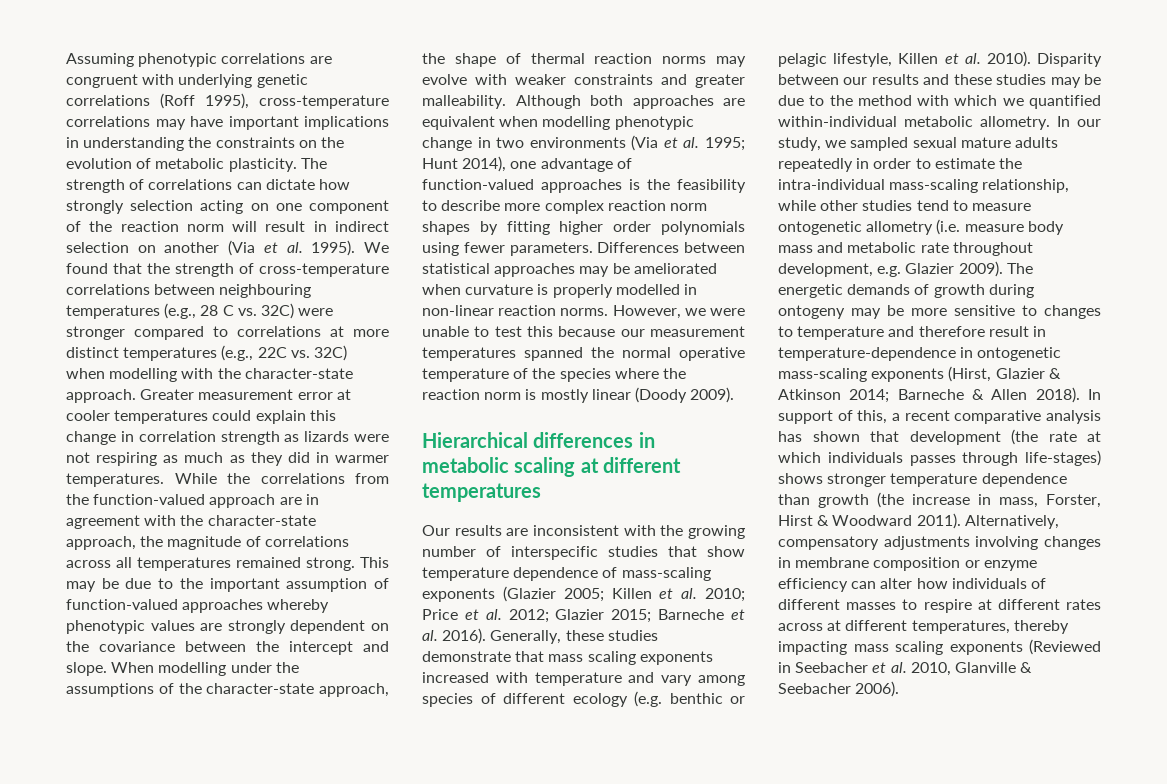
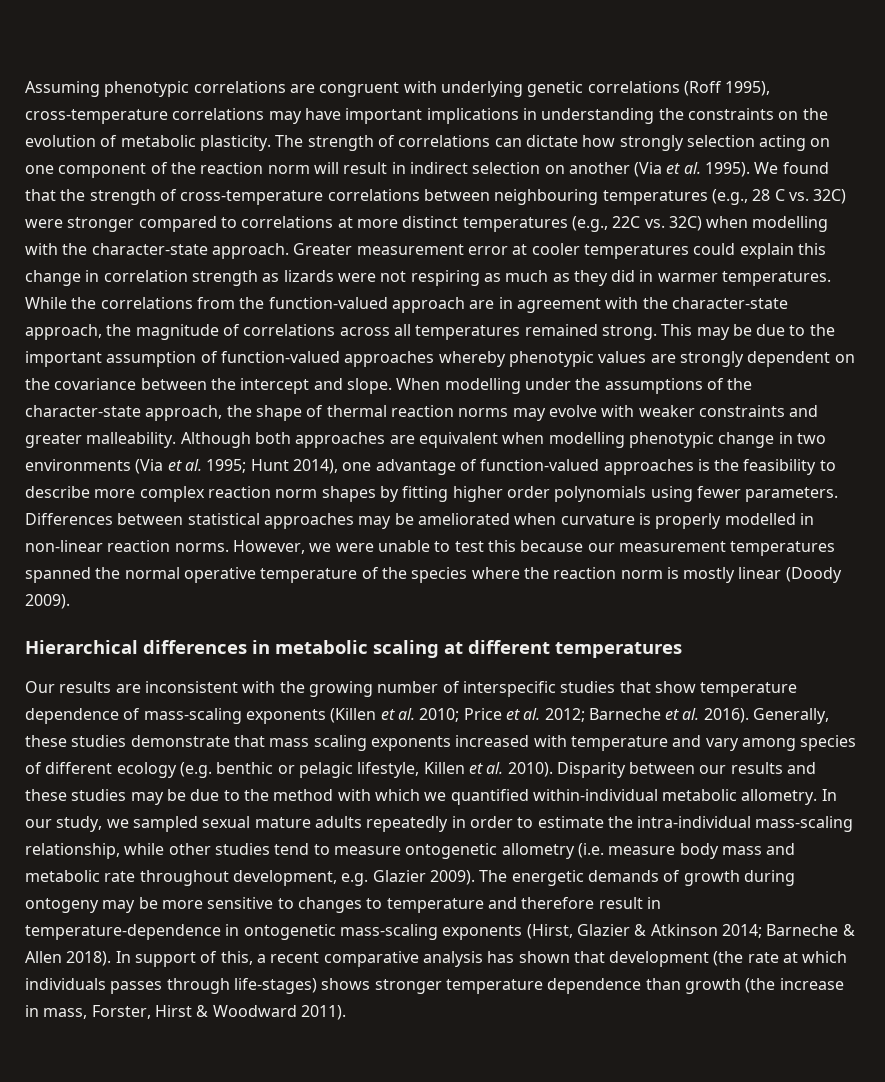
- Our results are inconsistent with the growing number of interspecific studies that show temperature dependence of mass-scaling exponents (Glazier 2005; Killen et al. 2010; Price et al. 2012; Glazier 2015; Barneche et al. 2016).
+ Our results are inconsistent with the growing number of interspecific studies that show temperature dependence of mass-scaling exponents (Killen et al. 2010; Price et al. 2012; Barneche et al. 2016).
- Alternatively, compensatory adjustments involving changes in membrane composition or enzyme efficiency can alter how individuals of different masses to respire at different rates across at different temperatures, thereby impacting mass scaling exponents (Reviewed in Seebacher et al. 2010, Glanville & Seebacher 2006).

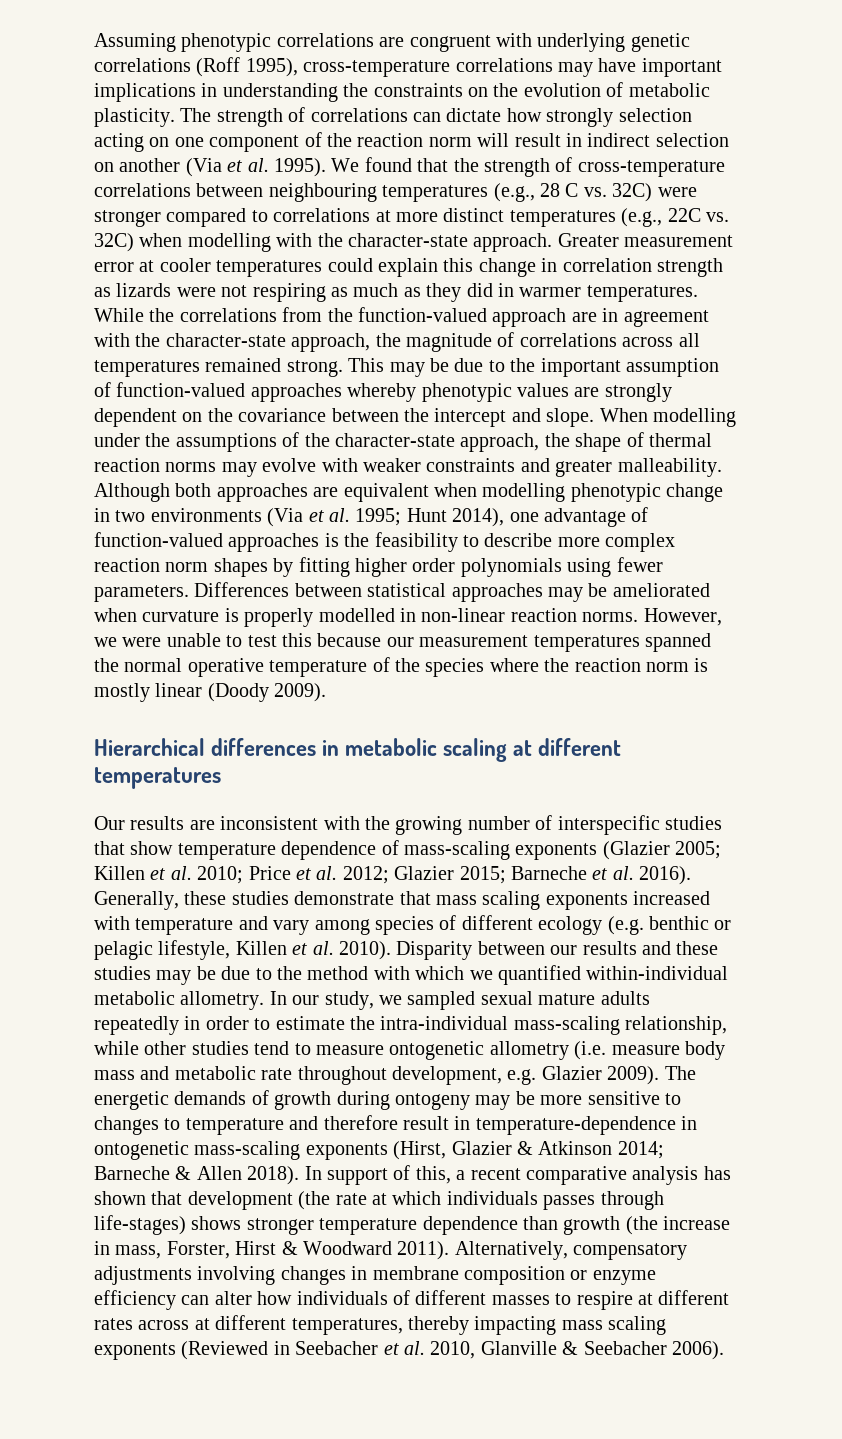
- Our results are inconsistent with the growing number of interspecific studies that show temperature dependence of mass-scaling exponents (Killen et al. 2010; Price et al. 2012; Barneche et al. 2016).
+ Our results are inconsistent with the growing number of interspecific studies that show temperature dependence of mass-scaling exponents (Glazier 2005; Killen et al. 2010; Price et al. 2012; Glazier 2015; Barneche et al. 2016).
+ Alternatively, compensatory adjustments involving changes in membrane composition or enzyme efficiency can alter how individuals of different masses to respire at different rates across at different temperatures, thereby impacting mass scaling exponents (Reviewed in Seebacher et al. 2010, Glanville & Seebacher 2006).

